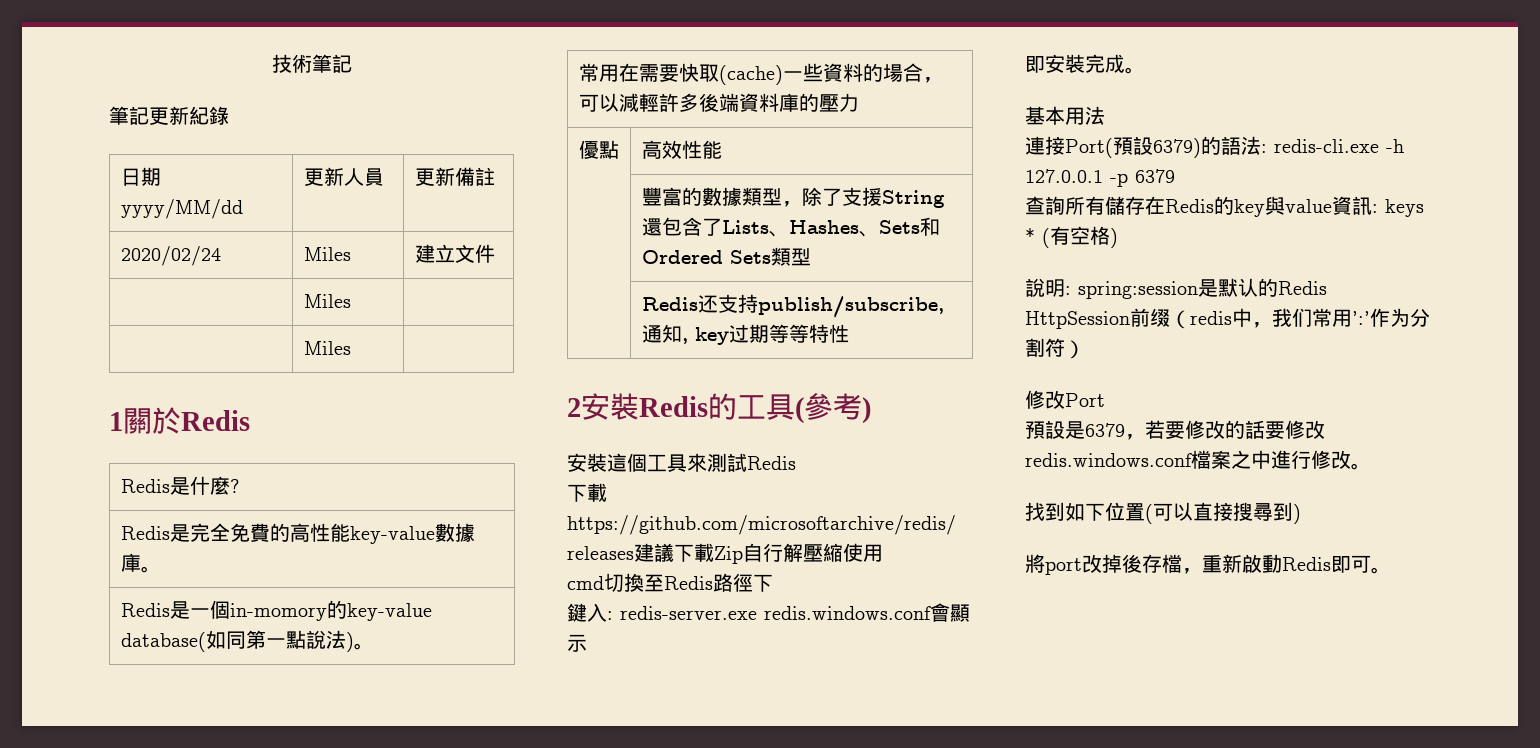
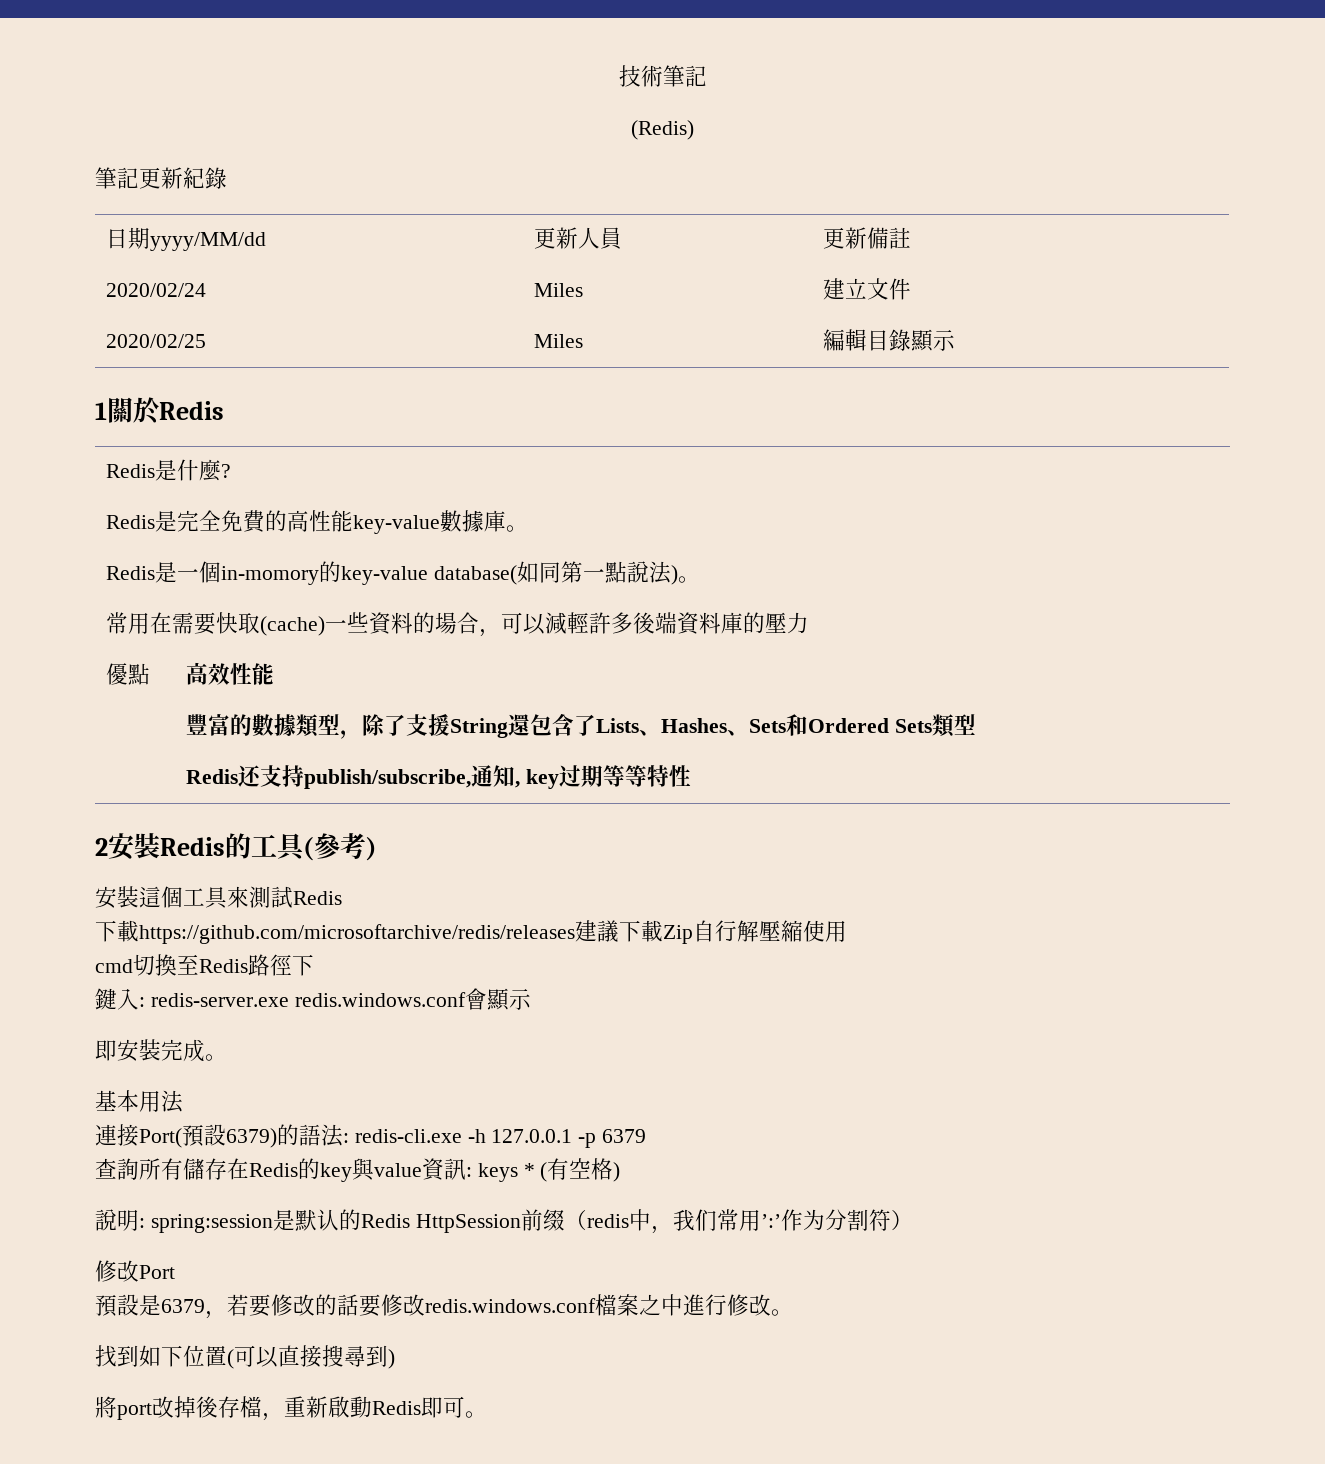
+ (Redis)
  2020/02/24 | Miles | 建立文件
- | Miles |
- | Miles |
+ 2020/02/25 | Miles | 編輯目錄顯示

